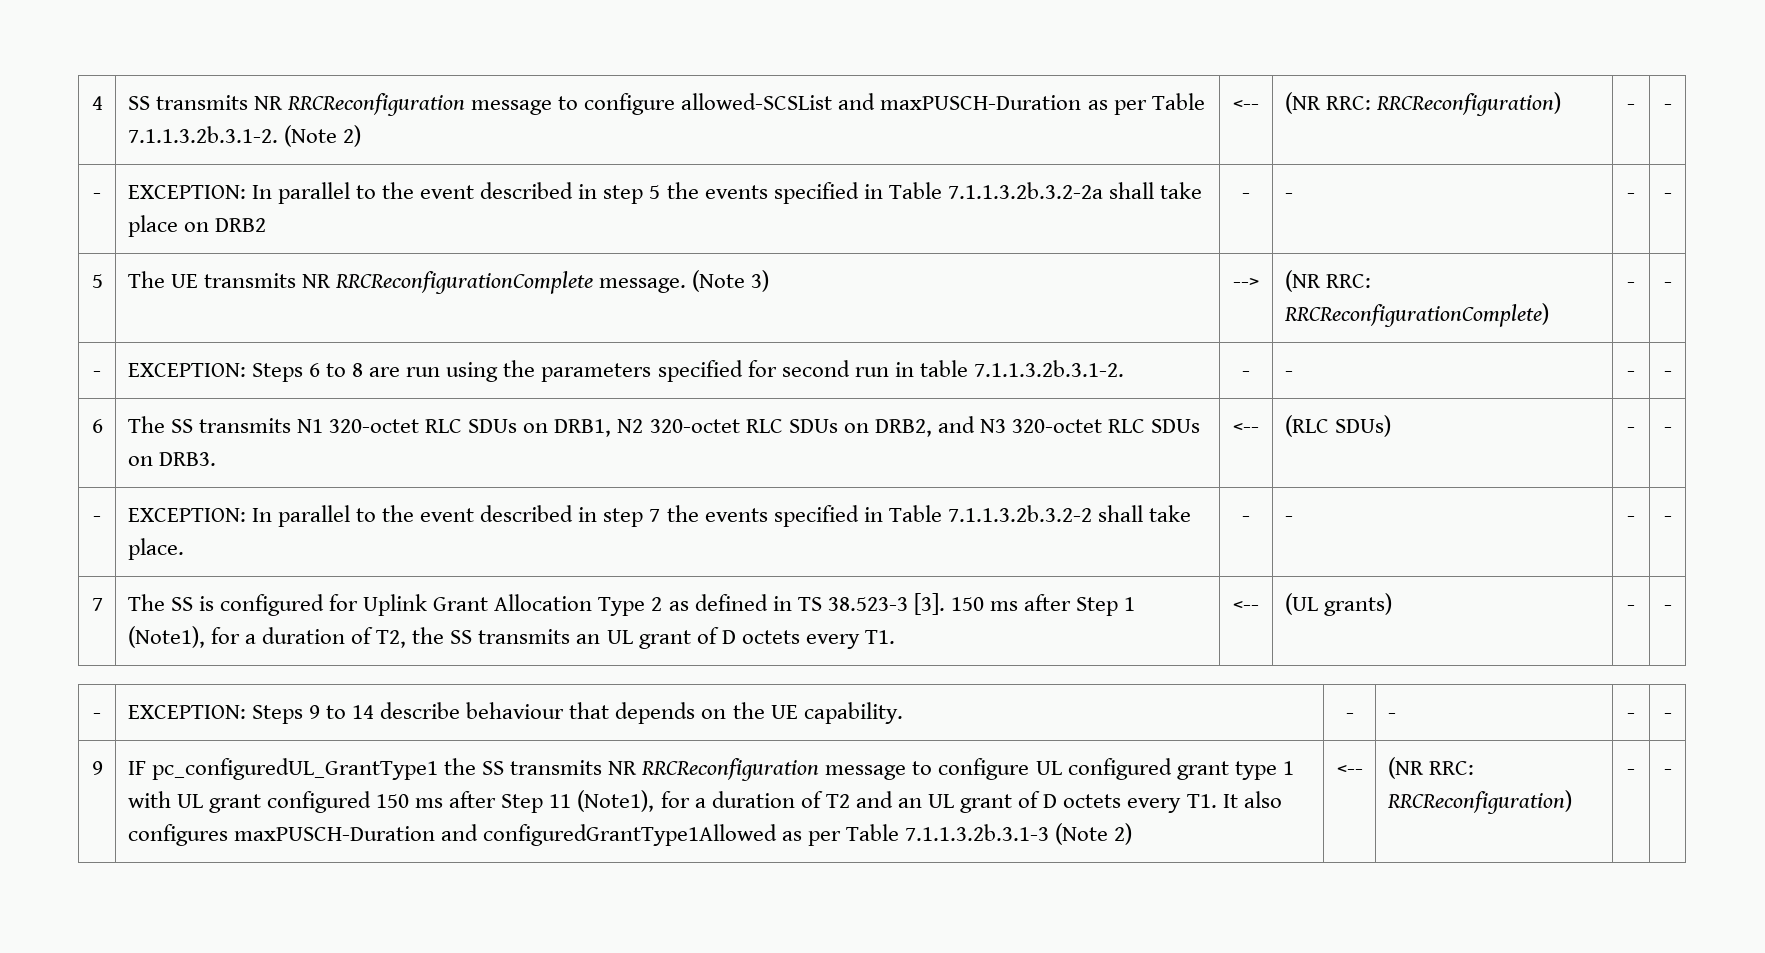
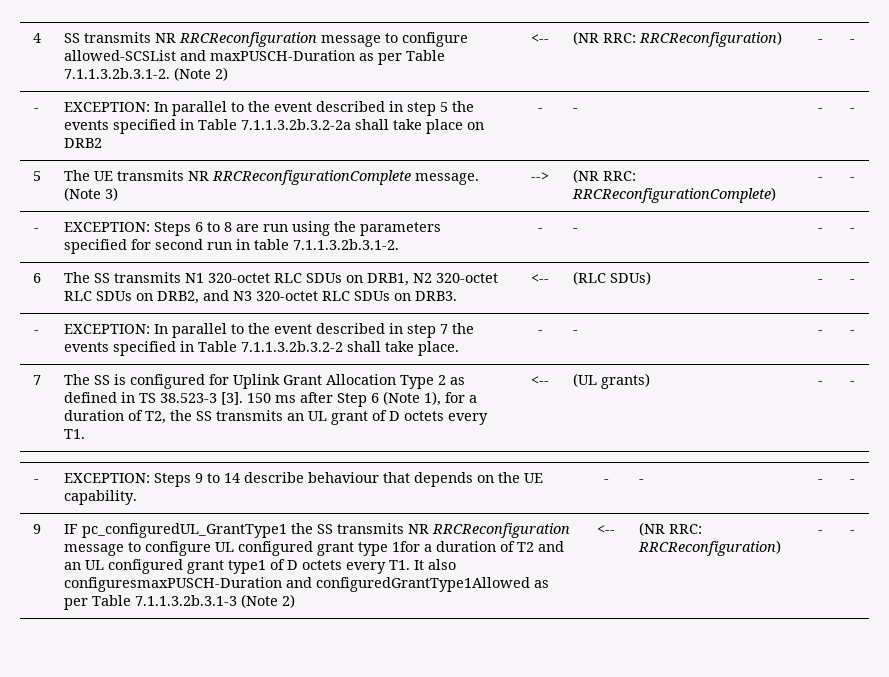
- 150 ms after Step 1 (Note1), for a duration of T2, the SS transmits an UL grant of D octets every T1.
+ 150 ms after Step 6 (Note 1), for a duration of T2, the SS transmits an UL grant of D octets every T1.
- IF pc_configuredUL_GrantType1 the SS transmits NR RRCReconfiguration message to configure UL configured grant type 1 with UL grant configured 150 ms after Step 11 (Note1), for a duration of T2 and an UL grant of D octets every T1. It also configures maxPUSCH-Duration and configuredGrantType1Allowed as per Table 7.1.1.3.2b.3.1-3 (Note 2)
+ IF pc_configuredUL_GrantType1 the SS transmits NR RRCReconfiguration message to configure UL configured grant type 1for a duration of T2 and an UL configured grant type1 of D octets every T1. It also configuresmaxPUSCH-Duration and configuredGrantType1Allowed as per Table 7.1.1.3.2b.3.1-3 (Note 2)

